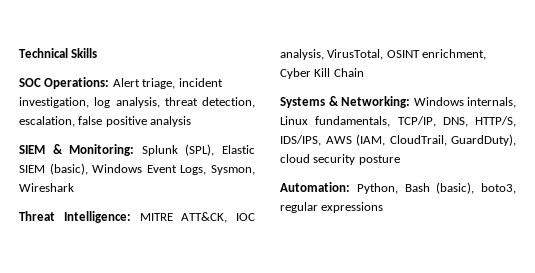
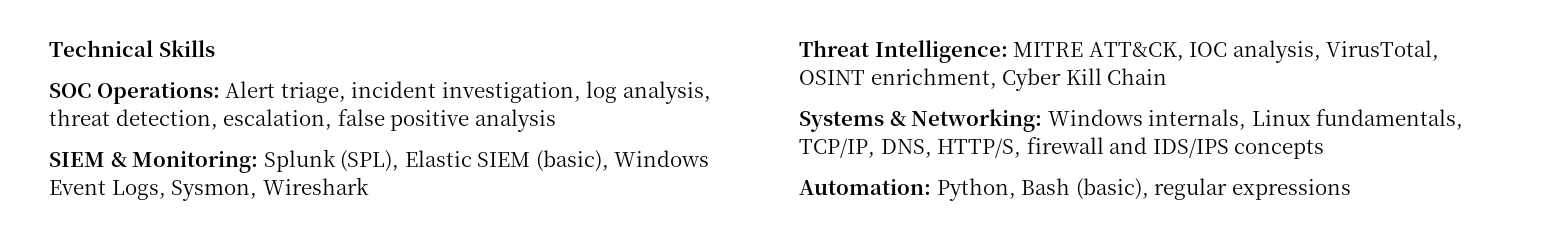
- Systems & Networking: Windows internals, Linux fundamentals, TCP/IP, DNS, HTTP/S, IDS/IPS, AWS (IAM, CloudTrail, GuardDuty), cloud security posture
+ Systems & Networking: Windows internals, Linux fundamentals, TCP/IP, DNS, HTTP/S, firewall and IDS/IPS concepts
- Automation: Python, Bash (basic), boto3, regular expressions
+ Automation: Python, Bash (basic), regular expressions

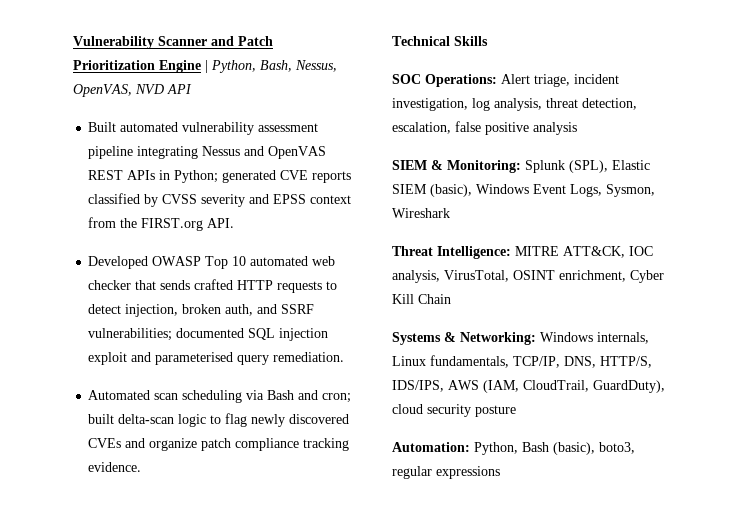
+ Vulnerability Scanner and Patch Prioritization Engine | Python, Bash, Nessus, OpenVAS, NVD API
+ Built automated vulnerability assessment pipeline integrating Nessus and OpenVAS REST APIs in Python; generated CVE reports classified by CVSS severity and EPSS context from the FIRST.org API.
+ Developed OWASP Top 10 automated web checker that sends crafted HTTP requests to detect injection, broken auth, and SSRF vulnerabilities; documented SQL injection exploit and parameterised query remediation.
+ Automated scan scheduling via Bash and cron; built delta-scan logic to flag newly discovered CVEs and organize patch compliance tracking evidence.
- Systems & Networking: Windows internals, Linux fundamentals, TCP/IP, DNS, HTTP/S, firewall and IDS/IPS concepts
+ Systems & Networking: Windows internals, Linux fundamentals, TCP/IP, DNS, HTTP/S, IDS/IPS, AWS (IAM, CloudTrail, GuardDuty), cloud security posture
- Automation: Python, Bash (basic), regular expressions
+ Automation: Python, Bash (basic), boto3, regular expressions

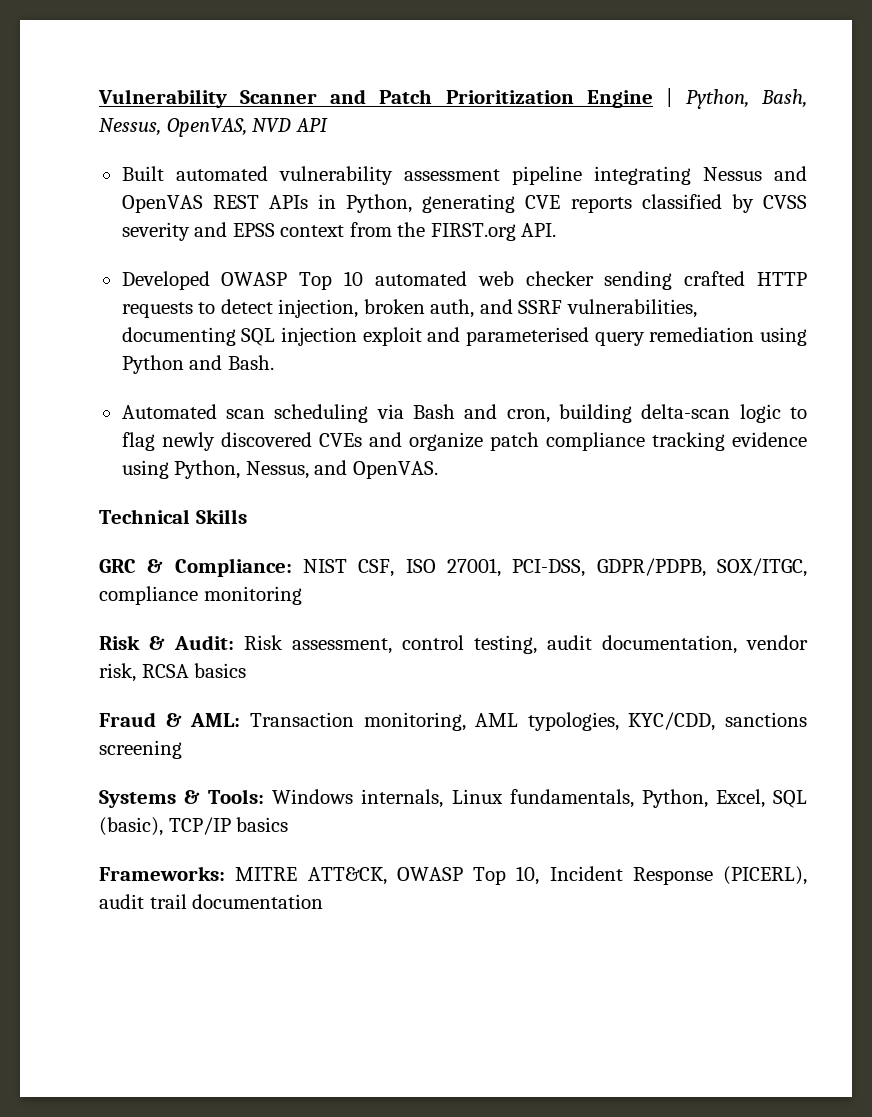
- Built automated vulnerability assessment pipeline integrating Nessus and OpenVAS REST APIs in Python; generated CVE reports classified by CVSS severity and EPSS context from the FIRST.org API.
+ Built automated vulnerability assessment pipeline integrating Nessus and OpenVAS REST APIs in Python, generating CVE reports classified by CVSS severity and EPSS context from the FIRST.org API.
- Developed OWASP Top 10 automated web checker that sends crafted HTTP requests to detect injection, broken auth, and SSRF vulnerabilities; documented SQL injection exploit and parameterised query remediation.
+ Developed OWASP Top 10 automated web checker sending crafted HTTP requests to detect injection, broken auth, and SSRF vulnerabilities, documenting SQL injection exploit and parameterised query remediation using Python and Bash.
- Automated scan scheduling via Bash and cron; built delta-scan logic to flag newly discovered CVEs and organize patch compliance tracking evidence.
+ Automated scan scheduling via Bash and cron, building delta-scan logic to flag newly discovered CVEs and organize patch compliance tracking evidence using Python, Nessus, and OpenVAS.
  Technical Skills
- SOC Operations: Alert triage, incident investigation, log analysis, threat detection, escalation, false positive analysis
- SIEM & Monitoring: Splunk (SPL), Elastic SIEM (basic), Windows Event Logs, Sysmon, Wireshark
- Threat Intelligence: MITRE ATT&CK, IOC analysis, VirusTotal, OSINT enrichment, Cyber Kill Chain
+ GRC & Compliance: NIST CSF, ISO 27001, PCI-DSS, GDPR/PDPB, SOX/ITGC, compliance monitoring
+ Risk & Audit: Risk assessment, control testing, audit documentation, vendor risk, RCSA basics
+ Fraud & AML: Transaction monitoring, AML typologies, KYC/CDD, sanctions screening
- Systems & Networking: Windows internals, Linux fundamentals, TCP/IP, DNS, HTTP/S, IDS/IPS, AWS (IAM, CloudTrail, GuardDuty), cloud security posture
- Automation: Python, Bash (basic), boto3, regular expressions
+ Systems & Tools: Windows internals, Linux fundamentals, Python, Excel, SQL (basic), TCP/IP basics
+ Frameworks: MITRE ATT&CK, OWASP Top 10, Incident Response (PICERL), audit trail documentation

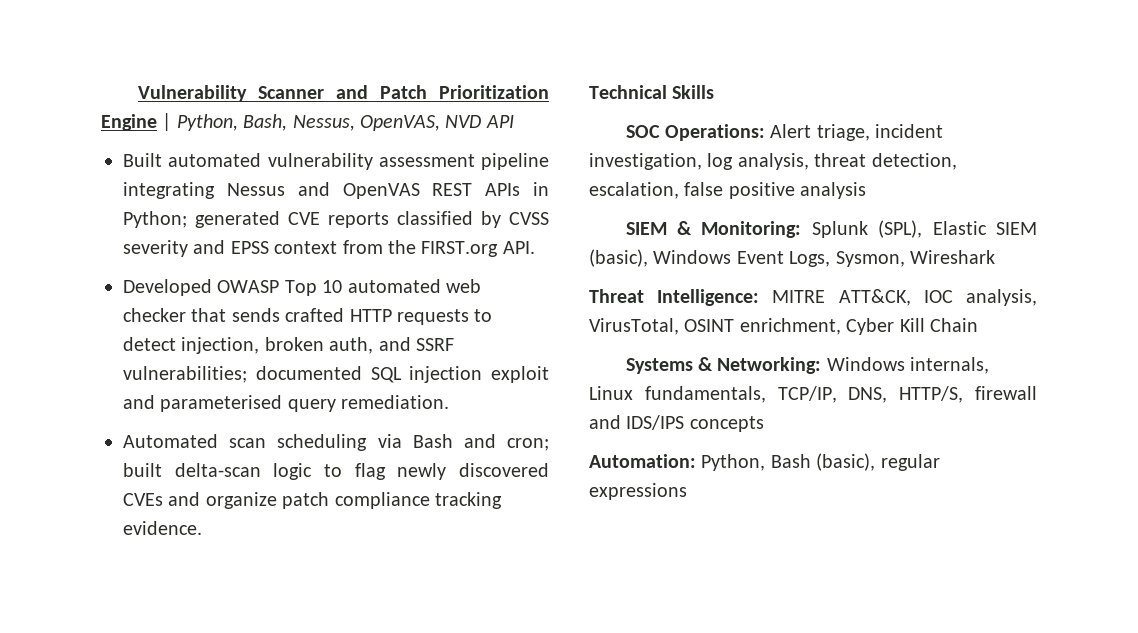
- Built automated vulnerability assessment pipeline integrating Nessus and OpenVAS REST APIs in Python, generating CVE reports classified by CVSS severity and EPSS context from the FIRST.org API.
+ Built automated vulnerability assessment pipeline integrating Nessus and OpenVAS REST APIs in Python; generated CVE reports classified by CVSS severity and EPSS context from the FIRST.org API.
- Developed OWASP Top 10 automated web checker sending crafted HTTP requests to detect injection, broken auth, and SSRF vulnerabilities, documenting SQL injection exploit and parameterised query remediation using Python and Bash.
+ Developed OWASP Top 10 automated web checker that sends crafted HTTP requests to detect injection, broken auth, and SSRF vulnerabilities; documented SQL injection exploit and parameterised query remediation.
- Automated scan scheduling via Bash and cron, building delta-scan logic to flag newly discovered CVEs and organize patch compliance tracking evidence using Python, Nessus, and OpenVAS.
+ Automated scan scheduling via Bash and cron; built delta-scan logic to flag newly discovered CVEs and organize patch compliance tracking evidence.
  Technical Skills
- GRC & Compliance: NIST CSF, ISO 27001, PCI-DSS, GDPR/PDPB, SOX/ITGC, compliance monitoring
- Risk & Audit: Risk assessment, control testing, audit documentation, vendor risk, RCSA basics
- Fraud & AML: Transaction monitoring, AML typologies, KYC/CDD, sanctions screening
+ SOC Operations: Alert triage, incident investigation, log analysis, threat detection, escalation, false positive analysis
+ SIEM & Monitoring: Splunk (SPL), Elastic SIEM (basic), Windows Event Logs, Sysmon, Wireshark
+ Threat Intelligence: MITRE ATT&CK, IOC analysis, VirusTotal, OSINT enrichment, Cyber Kill Chain
- Systems & Tools: Windows internals, Linux fundamentals, Python, Excel, SQL (basic), TCP/IP basics
- Frameworks: MITRE ATT&CK, OWASP Top 10, Incident Response (PICERL), audit trail documentation
+ Systems & Networking: Windows internals, Linux fundamentals, TCP/IP, DNS, HTTP/S, firewall and IDS/IPS concepts
+ Automation: Python, Bash (basic), regular expressions

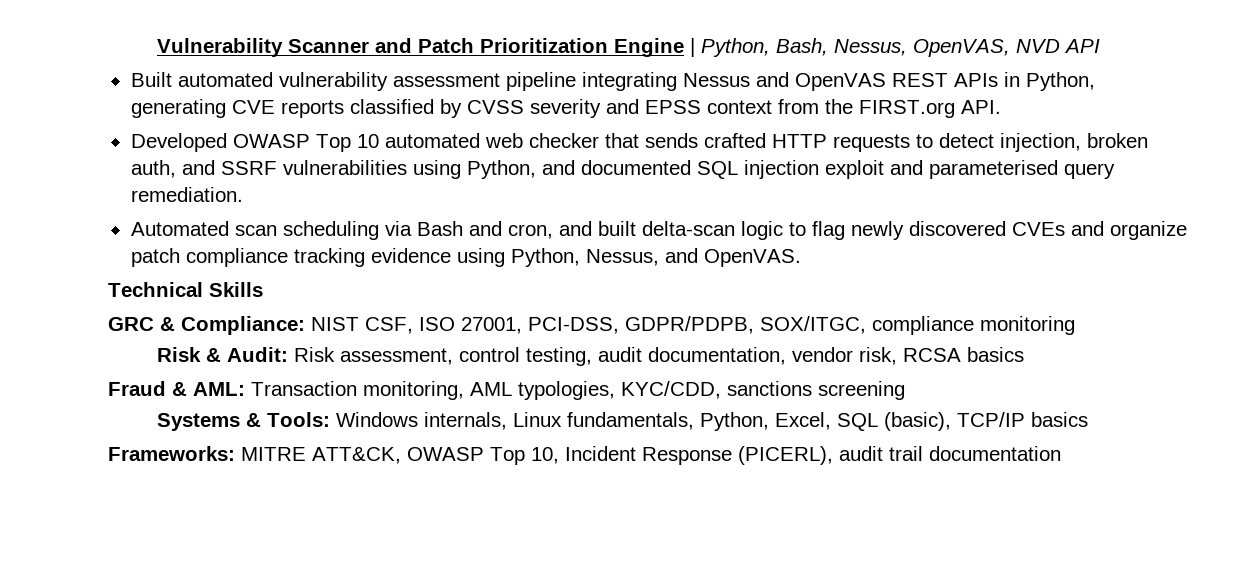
- Built automated vulnerability assessment pipeline integrating Nessus and OpenVAS REST APIs in Python; generated CVE reports classified by CVSS severity and EPSS context from the FIRST.org API.
+ Built automated vulnerability assessment pipeline integrating Nessus and OpenVAS REST APIs in Python, generating CVE reports classified by CVSS severity and EPSS context from the FIRST.org API.
- Developed OWASP Top 10 automated web checker that sends crafted HTTP requests to detect injection, broken auth, and SSRF vulnerabilities; documented SQL injection exploit and parameterised query remediation.
+ Developed OWASP Top 10 automated web checker that sends crafted HTTP requests to detect injection, broken auth, and SSRF vulnerabilities using Python, and documented SQL injection exploit and parameterised query remediation.
- Automated scan scheduling via Bash and cron; built delta-scan logic to flag newly discovered CVEs and organize patch compliance tracking evidence.
+ Automated scan scheduling via Bash and cron, and built delta-scan logic to flag newly discovered CVEs and organize patch compliance tracking evidence using Python, Nessus, and OpenVAS.
  Technical Skills
- SOC Operations: Alert triage, incident investigation, log analysis, threat detection, escalation, false positive analysis
- SIEM & Monitoring: Splunk (SPL), Elastic SIEM (basic), Windows Event Logs, Sysmon, Wireshark
- Threat Intelligence: MITRE ATT&CK, IOC analysis, VirusTotal, OSINT enrichment, Cyber Kill Chain
+ GRC & Compliance: NIST CSF, ISO 27001, PCI-DSS, GDPR/PDPB, SOX/ITGC, compliance monitoring
+ Risk & Audit: Risk assessment, control testing, audit documentation, vendor risk, RCSA basics
+ Fraud & AML: Transaction monitoring, AML typologies, KYC/CDD, sanctions screening
- Systems & Networking: Windows internals, Linux fundamentals, TCP/IP, DNS, HTTP/S, firewall and IDS/IPS concepts
- Automation: Python, Bash (basic), regular expressions
+ Systems & Tools: Windows internals, Linux fundamentals, Python, Excel, SQL (basic), TCP/IP basics
+ Frameworks: MITRE ATT&CK, OWASP Top 10, Incident Response (PICERL), audit trail documentation

